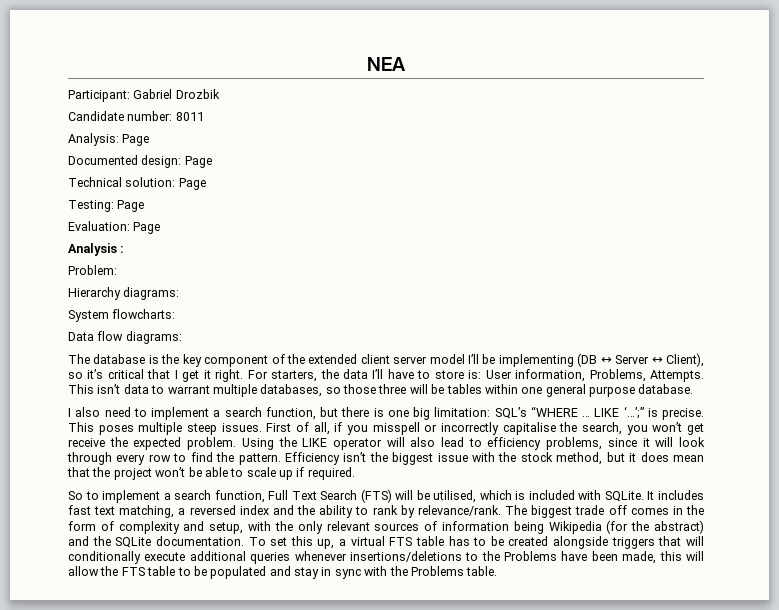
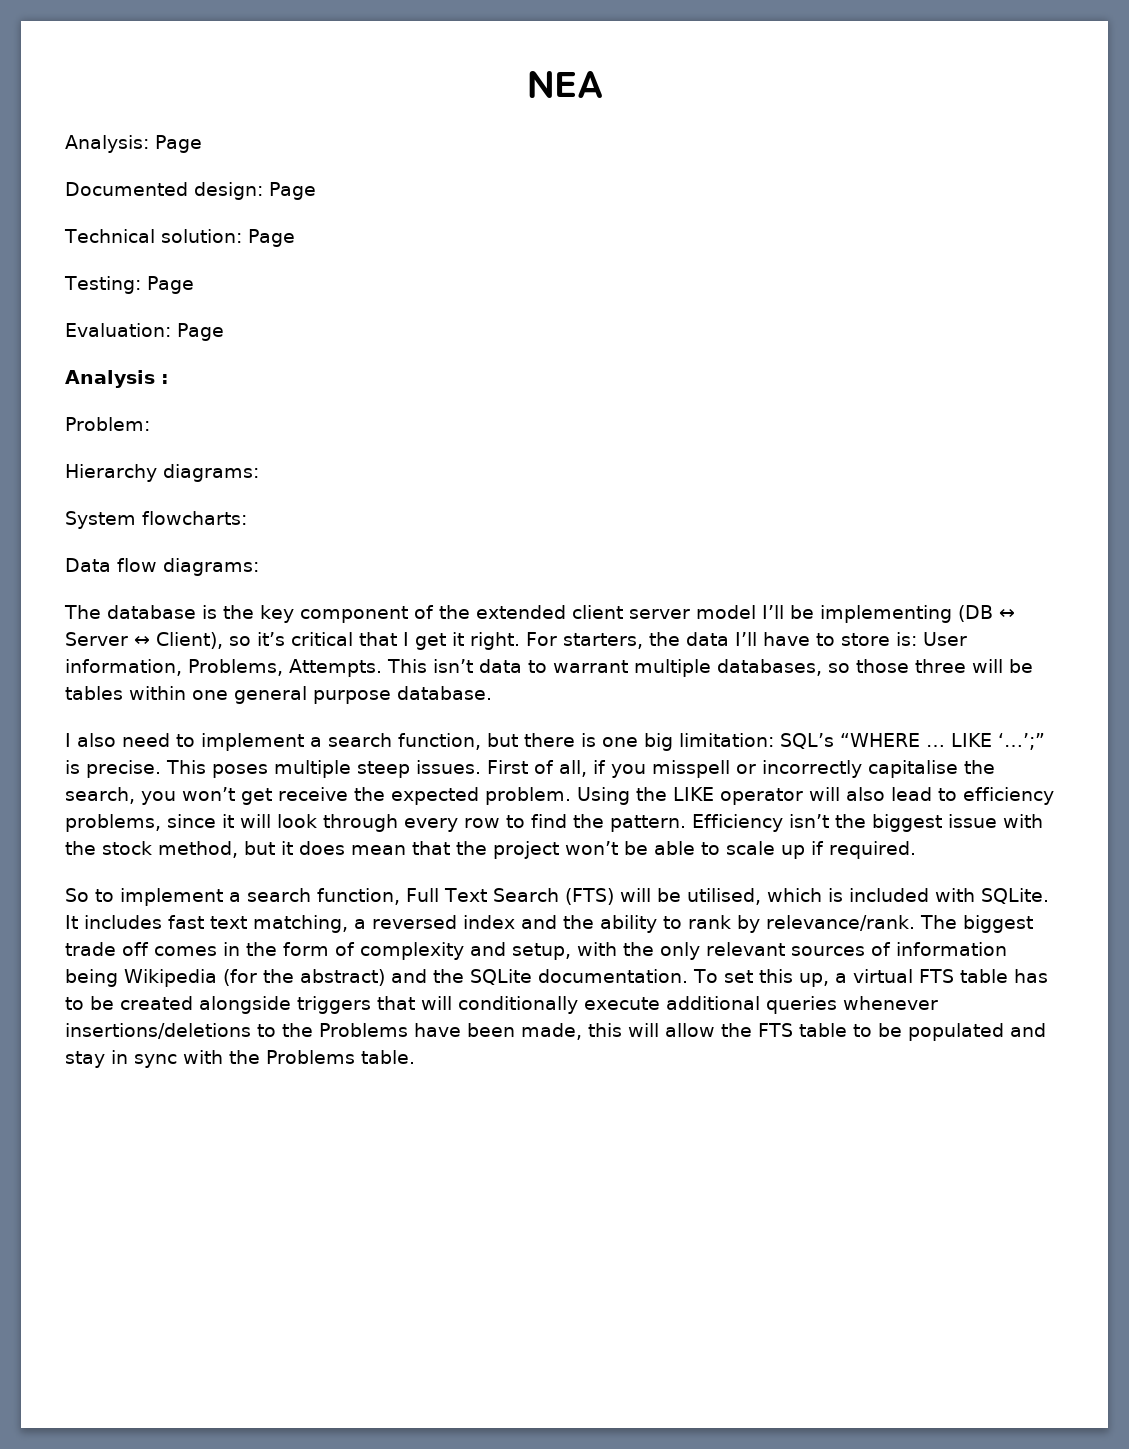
- Participant: Gabriel Drozbik
- Candidate number: 8011

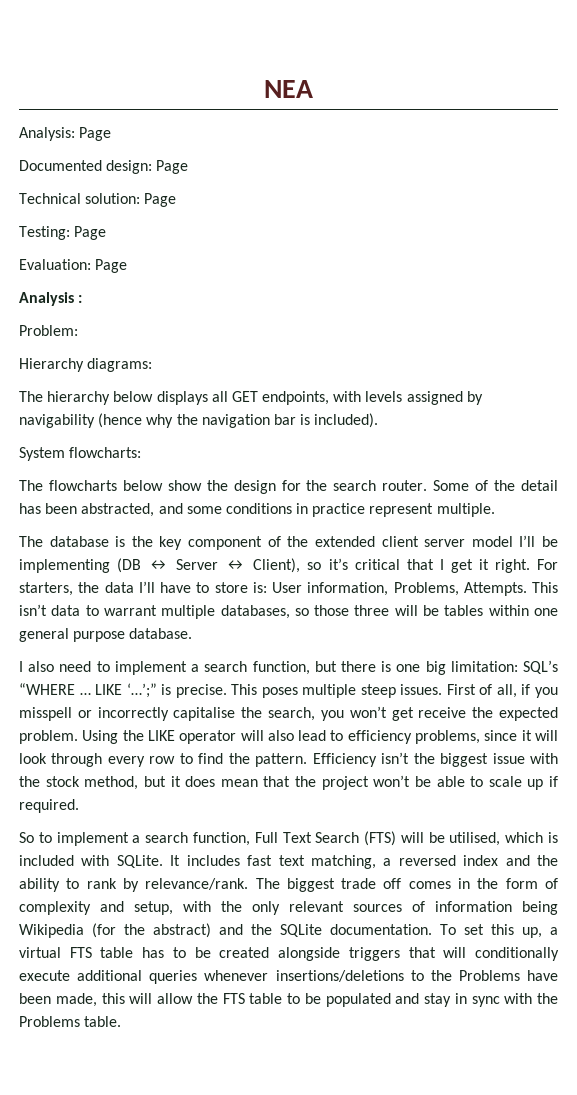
+ The hierarchy below displays all GET endpoints, with levels assigned by navigability (hence why the navigation bar is included).
  System flowcharts:
- Data flow diagrams:
+ The flowcharts below show the design for the search router. Some of the detail has been abstracted, and some conditions in practice represent multiple.

